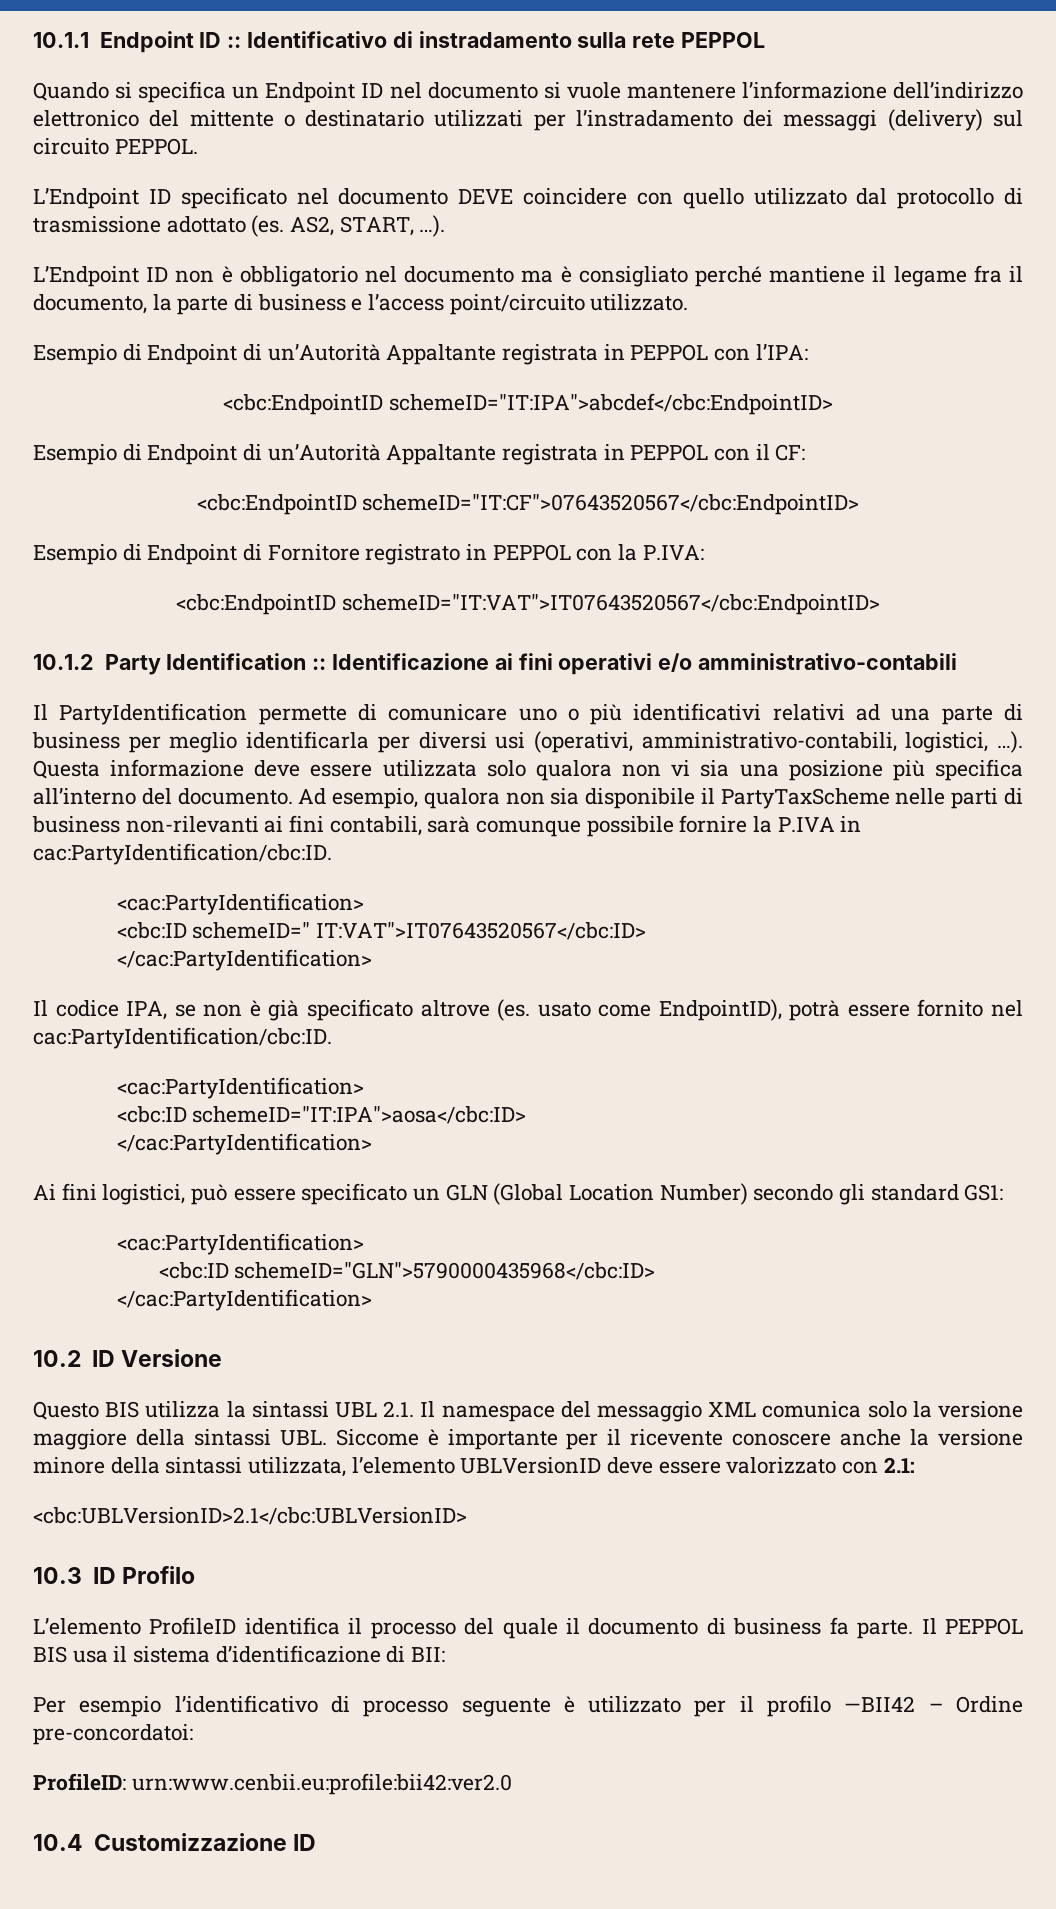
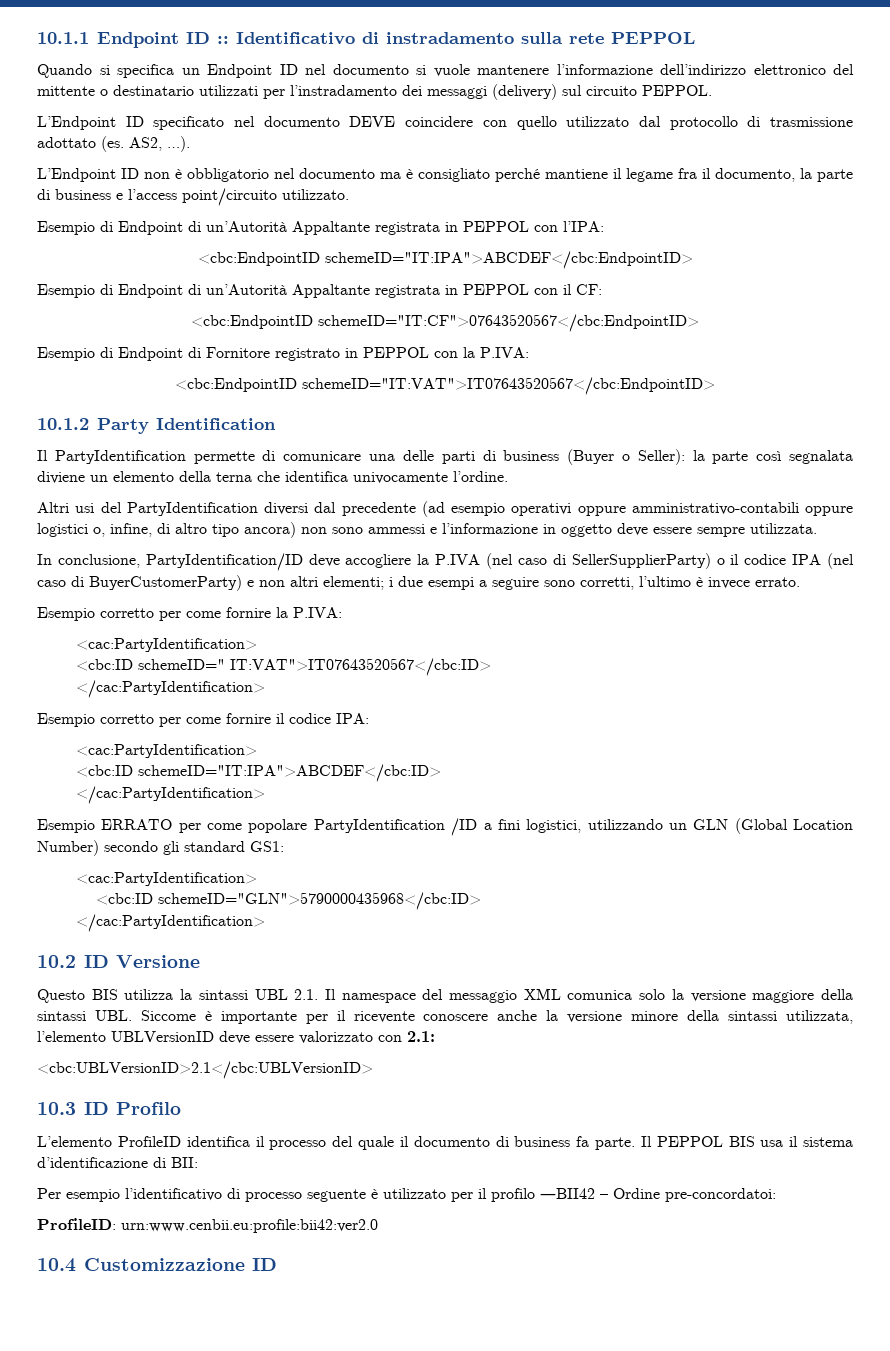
- AS2, START, …).
+ AS2, …).
- <cbc:EndpointID schemeID="IT:IPA">abcdef</cbc:EndpointID>
+ <cbc:EndpointID schemeID="IT:IPA">ABCDEF</cbc:EndpointID>
- 10.1.2 Party Identification :: Identificazione ai fini operativi e/o amministrativo-contabili
+ 10.1.2 Party Identification
- Il PartyIdentification permette di comunicare uno o più identificativi relativi ad una parte di business per meglio identificarla per diversi usi (operativi, amministrativo-contabili, logistici, …). Questa informazione deve essere utilizzata solo qualora non vi sia una posizione più specifica all’interno del documento. Ad esempio, qualora non sia disponibile il PartyTaxScheme nelle parti di business non-rilevanti ai fini contabili, sarà comunque possibile fornire la P.IVA in cac:PartyIdentification/cbc:ID.
+ Il PartyIdentification permette di comunicare una delle parti di business (Buyer o Seller): la parte così segnalata diviene un elemento della terna che identifica univocamente l’ordine.
+ Altri usi del PartyIdentification diversi dal precedente (ad esempio operativi oppure amministrativo-contabili oppure logistici o, infine, di altro tipo ancora) non sono ammessi e l’informazione in oggetto deve essere sempre utilizzata.
+ In conclusione, PartyIdentification/ID deve accogliere la P.IVA (nel caso di SellerSupplierParty) o il codice IPA (nel caso di BuyerCustomerParty) e non altri elementi; i due esempi a seguire sono corretti, l’ultimo è invece errato.
+ Esempio corretto per come fornire la P.IVA:
- Il codice IPA, se non è già specificato altrove (es. usato come EndpointID), potrà essere fornito nel cac:PartyIdentification/cbc:ID.
+ Esempio corretto per come fornire il codice IPA:
  <cac:PartyIdentification>
- <cbc:ID schemeID="IT:IPA">aosa</cbc:ID>
+ <cbc:ID schemeID="IT:IPA">ABCDEF</cbc:ID>
  </cac:PartyIdentification>
- Ai fini logistici, può essere specificato un GLN (Global Location Number) secondo gli standard GS1:
+ Esempio ERRATO per come popolare PartyIdentification /ID a fini logistici, utilizzando un GLN (Global Location Number) secondo gli standard GS1:

